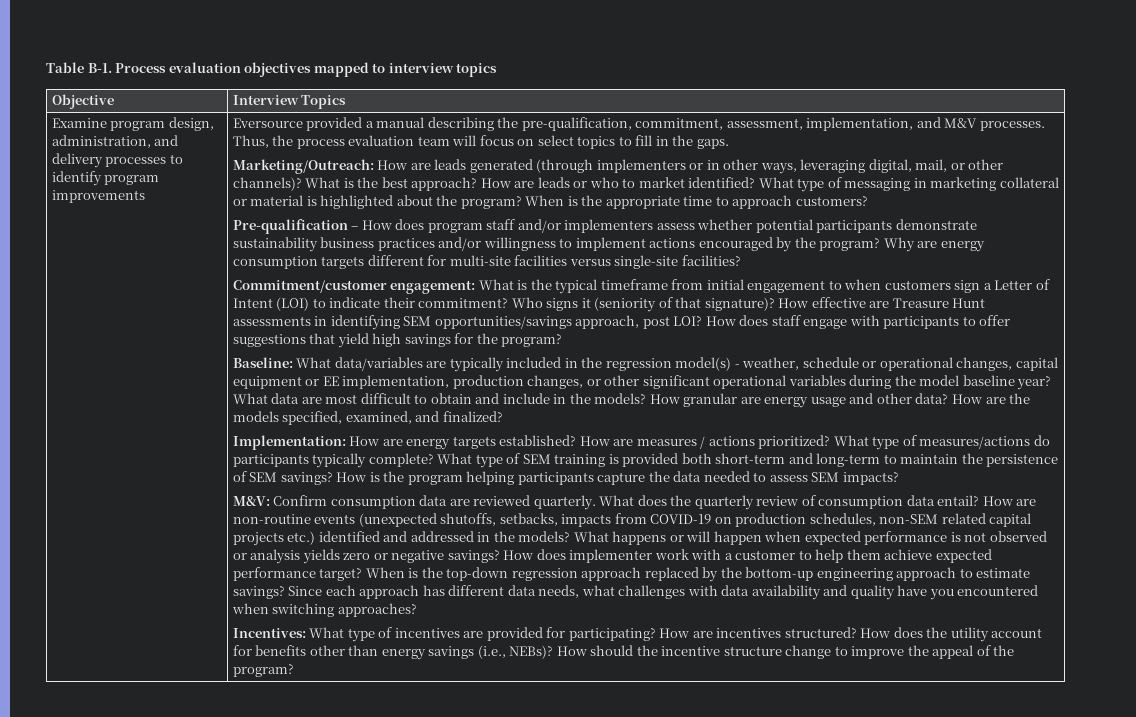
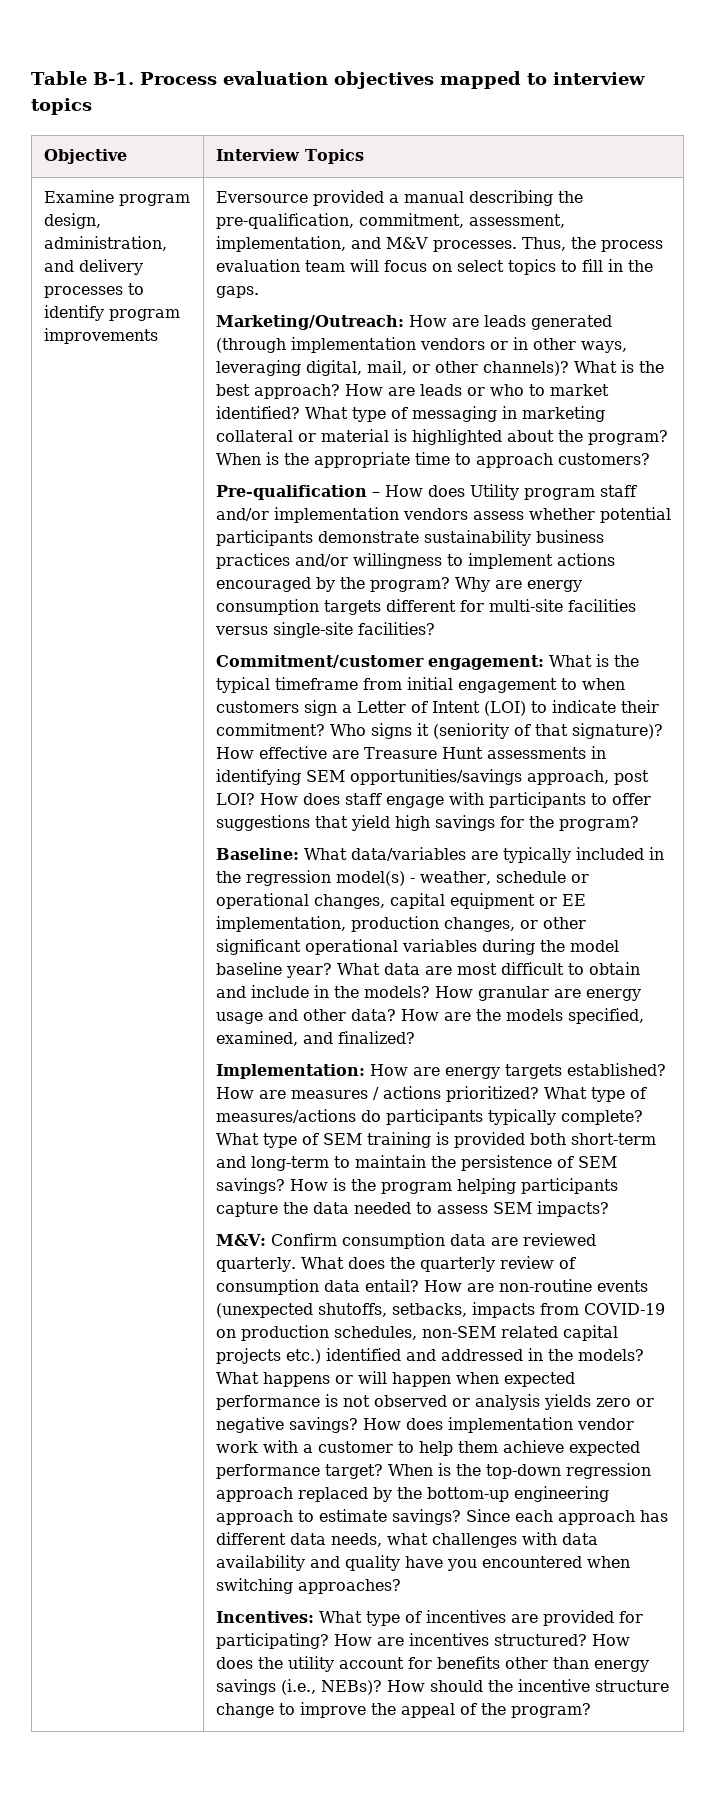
- Marketing/Outreach: How are leads generated (through implementers or in other ways, leveraging digital, mail, or other channels)?
+ Marketing/Outreach: How are leads generated (through implementation vendors or in other ways, leveraging digital, mail, or other channels)?
- Pre-qualification – How does program staff and/or implementers assess whether potential participants demonstrate sustainability business practices and/or willingness to implement actions encouraged by the program?
+ Pre-qualification – How does Utility program staff and/or implementation vendors assess whether potential participants demonstrate sustainability business practices and/or willingness to implement actions encouraged by the program?
- How does implementer work with a customer to help them achieve expected performance target?
+ How does implementation vendor work with a customer to help them achieve expected performance target?

